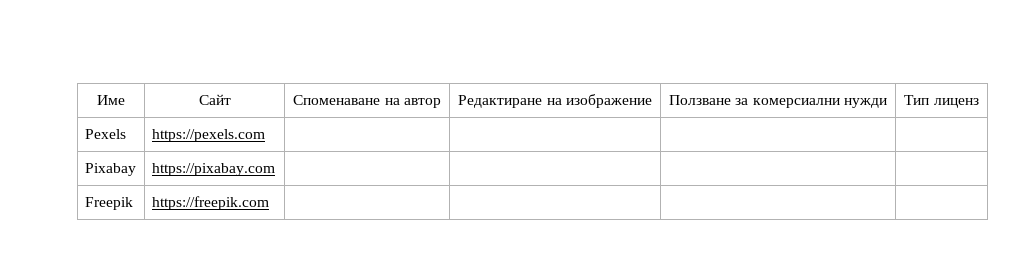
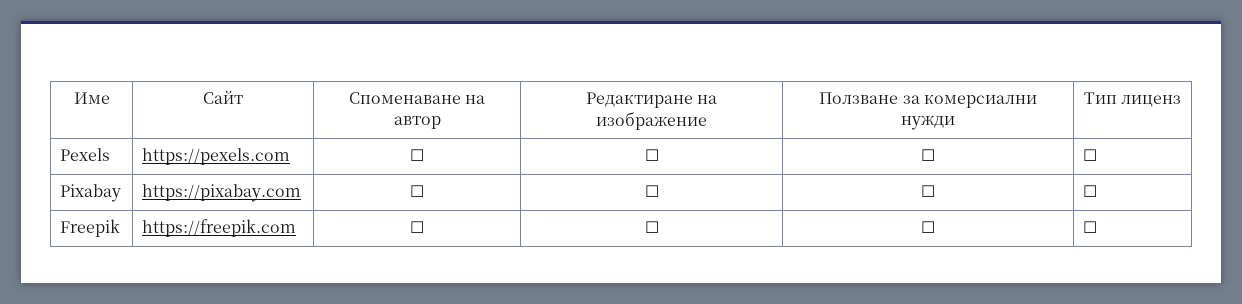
- Pexels | https://pexels.com | | | |
- Pixabay | https://pixabay.com | | | |
- Freepik | https://freepik.com | | | |
+ Pexels | https://pexels.com | ☐ | ☐ | ☐ | ☐
+ Pixabay | https://pixabay.com | ☐ | ☐ | ☐ | ☐
+ Freepik | https://freepik.com | ☐ | ☐ | ☐ | ☐

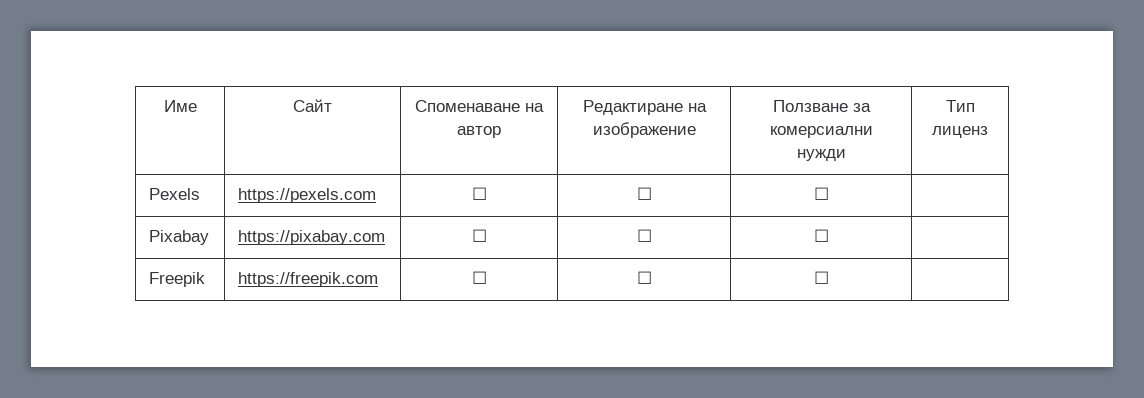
- Pexels | https://pexels.com | ☐ | ☐ | ☐ | ☐
+ Pexels | https://pexels.com | ☐ | ☐ | ☐ |
- Pixabay | https://pixabay.com | ☐ | ☐ | ☐ | ☐
+ Pixabay | https://pixabay.com | ☐ | ☐ | ☐ |
- Freepik | https://freepik.com | ☐ | ☐ | ☐ | ☐
+ Freepik | https://freepik.com | ☐ | ☐ | ☐ |

